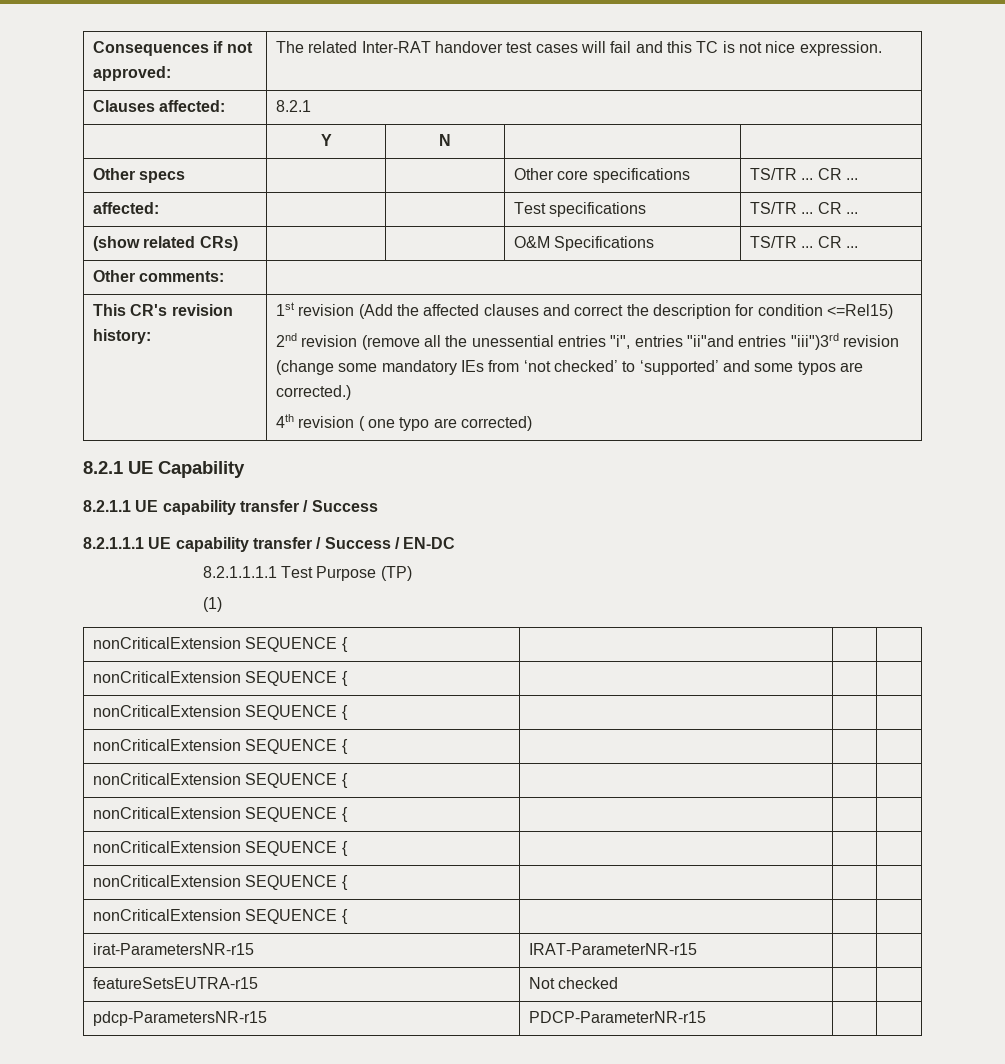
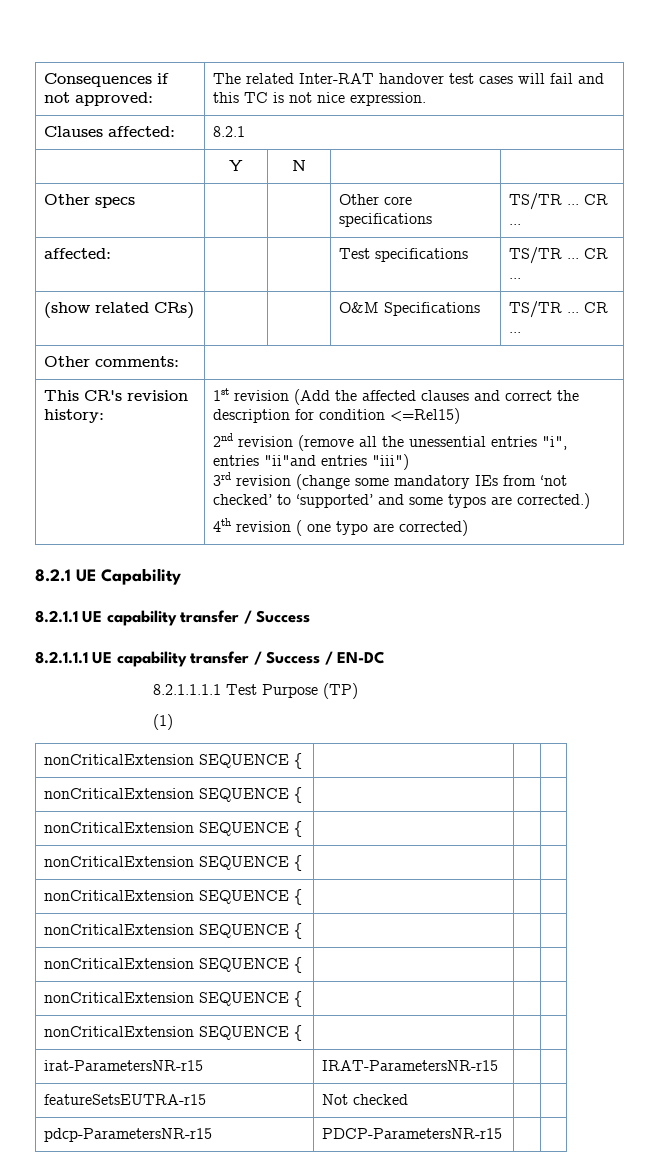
- 2nd revision (remove all the unessential entries "i", entries "ii"and entries "iii")3rd revision (change some mandatory IEs from ‘not checked’ to ‘supported’ and some typos are corrected.)
+ 2nd revision (remove all the unessential entries "i", entries "ii"and entries "iii")
+ 3rd revision (change some mandatory IEs from ‘not checked’ to ‘supported’ and some typos are corrected.)
- irat-ParametersNR-r15 | IRAT-ParameterNR-r15 | |
+ irat-ParametersNR-r15 | IRAT-ParametersNR-r15 | |
- pdcp-ParametersNR-r15 | PDCP-ParameterNR-r15 | |
+ pdcp-ParametersNR-r15 | PDCP-ParametersNR-r15 | |

